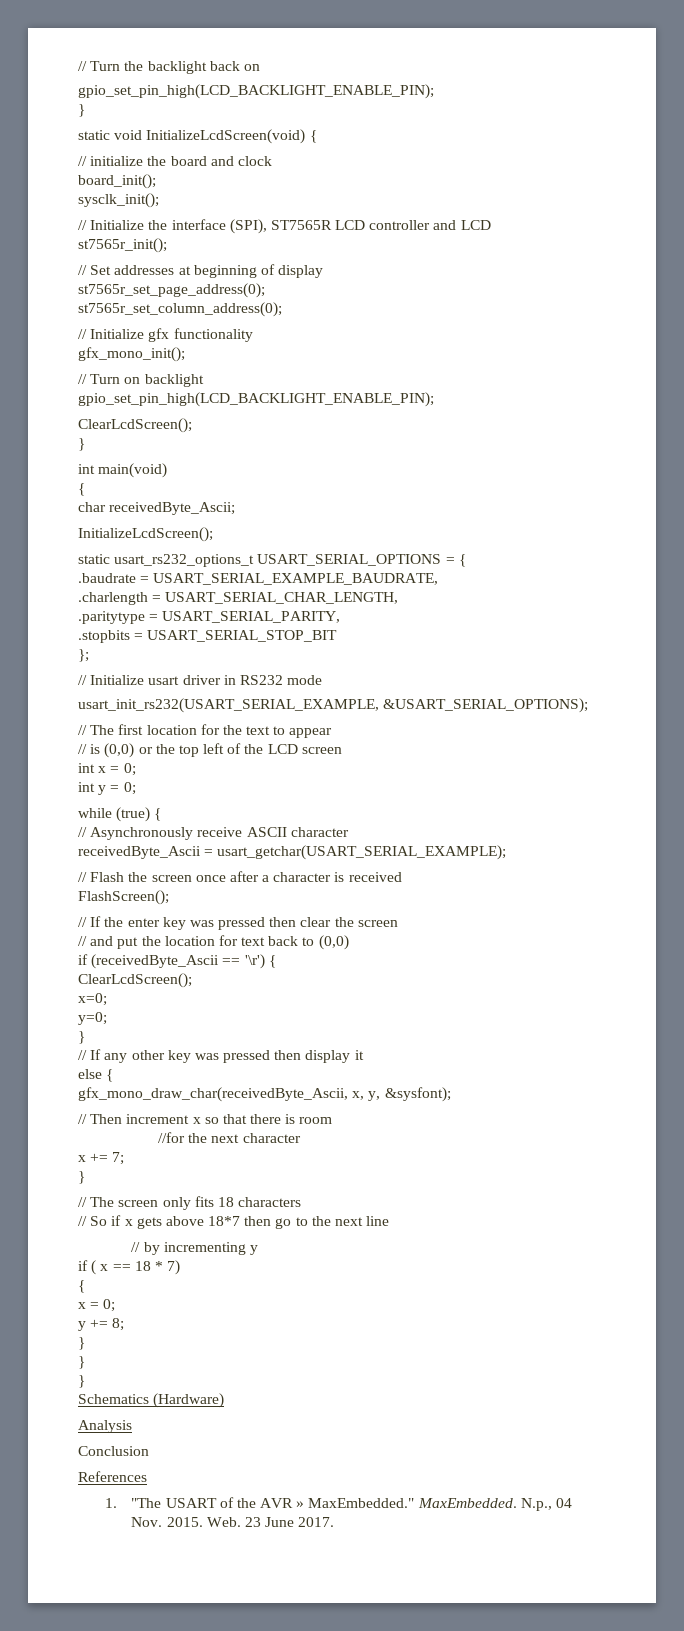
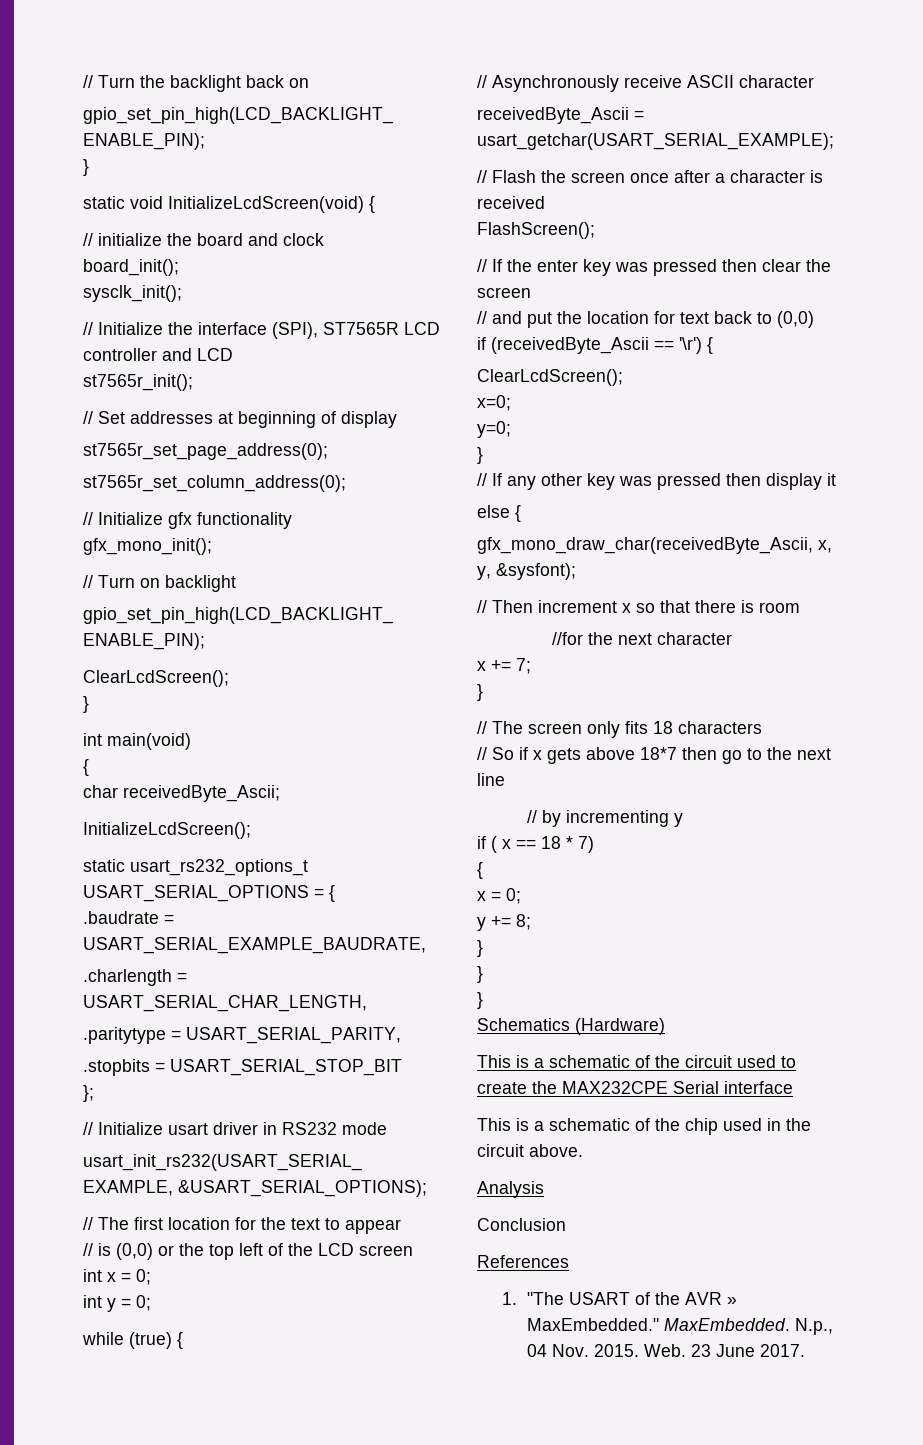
+ This is a schematic of the circuit used to create the MAX232CPE Serial interface
+ This is a schematic of the chip used in the circuit above.

